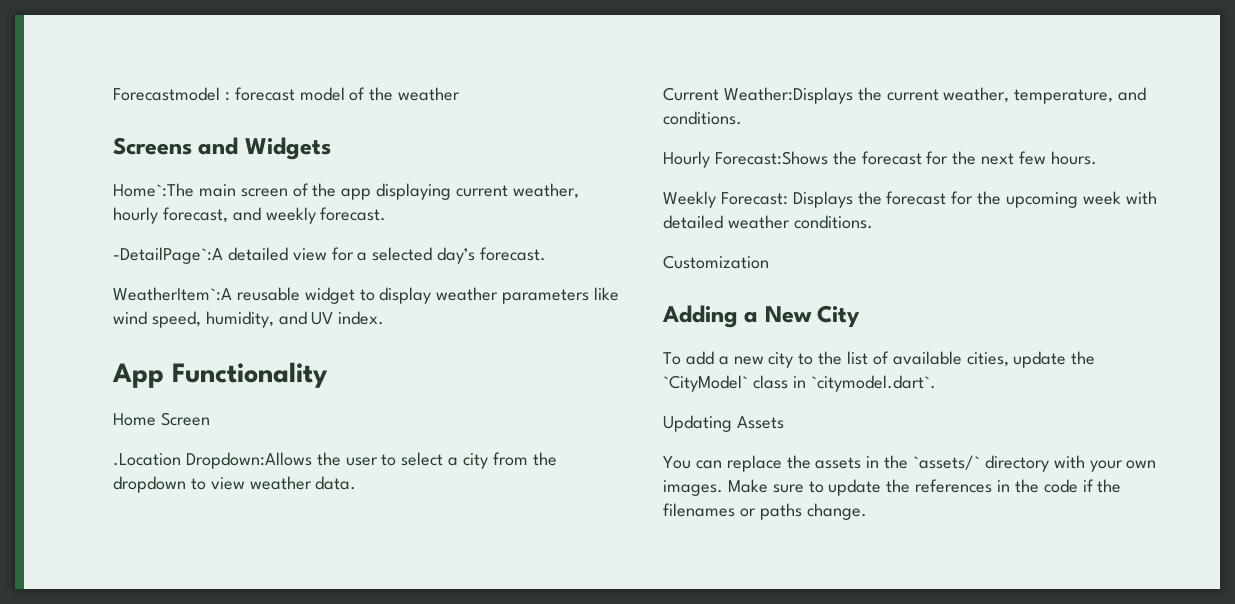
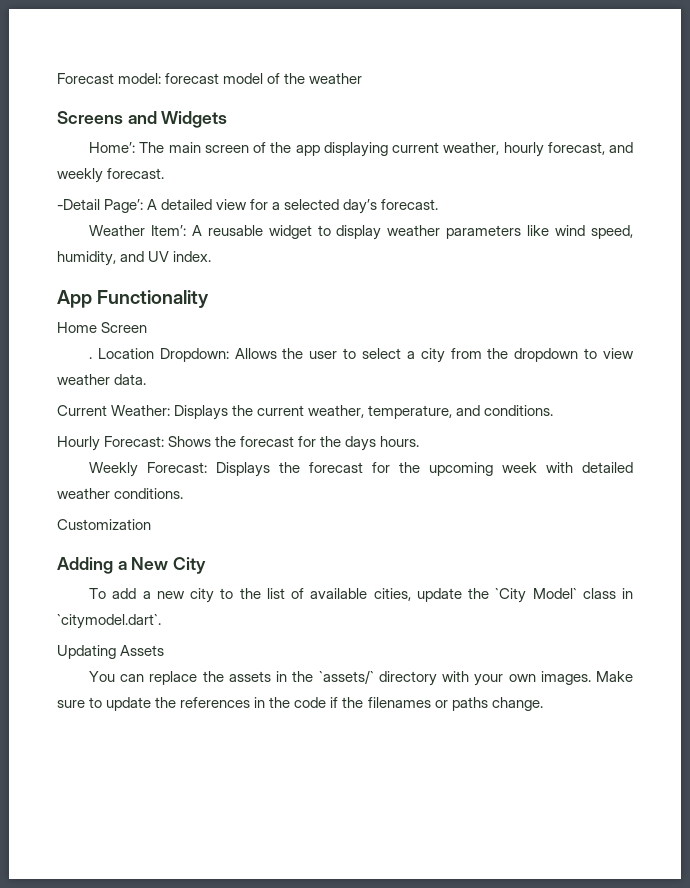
- Forecastmodel : forecast model of the weather
+ Forecast model: forecast model of the weather
- Home`:The main screen of the app displaying current weather, hourly forecast, and weekly forecast.
+ Home’: The main screen of the app displaying current weather, hourly forecast, and weekly forecast.
- -DetailPage`:A detailed view for a selected day’s forecast.
+ -Detail Page’: A detailed view for a selected day’s forecast.
- WeatherItem`:A reusable widget to display weather parameters like wind speed, humidity, and UV index.
+ Weather Item’: A reusable widget to display weather parameters like wind speed, humidity, and UV index.
- .Location Dropdown:Allows the user to select a city from the dropdown to view weather data.
+ . Location Dropdown: Allows the user to select a city from the dropdown to view weather data.
- Current Weather:Displays the current weather, temperature, and conditions.
+ Current Weather: Displays the current weather, temperature, and conditions.
- Hourly Forecast:Shows the forecast for the next few hours.
+ Hourly Forecast: Shows the forecast for the days hours.
- To add a new city to the list of available cities, update the `CityModel` class in `citymodel.dart`.
+ To add a new city to the list of available cities, update the `City Model` class in `citymodel.dart`.

